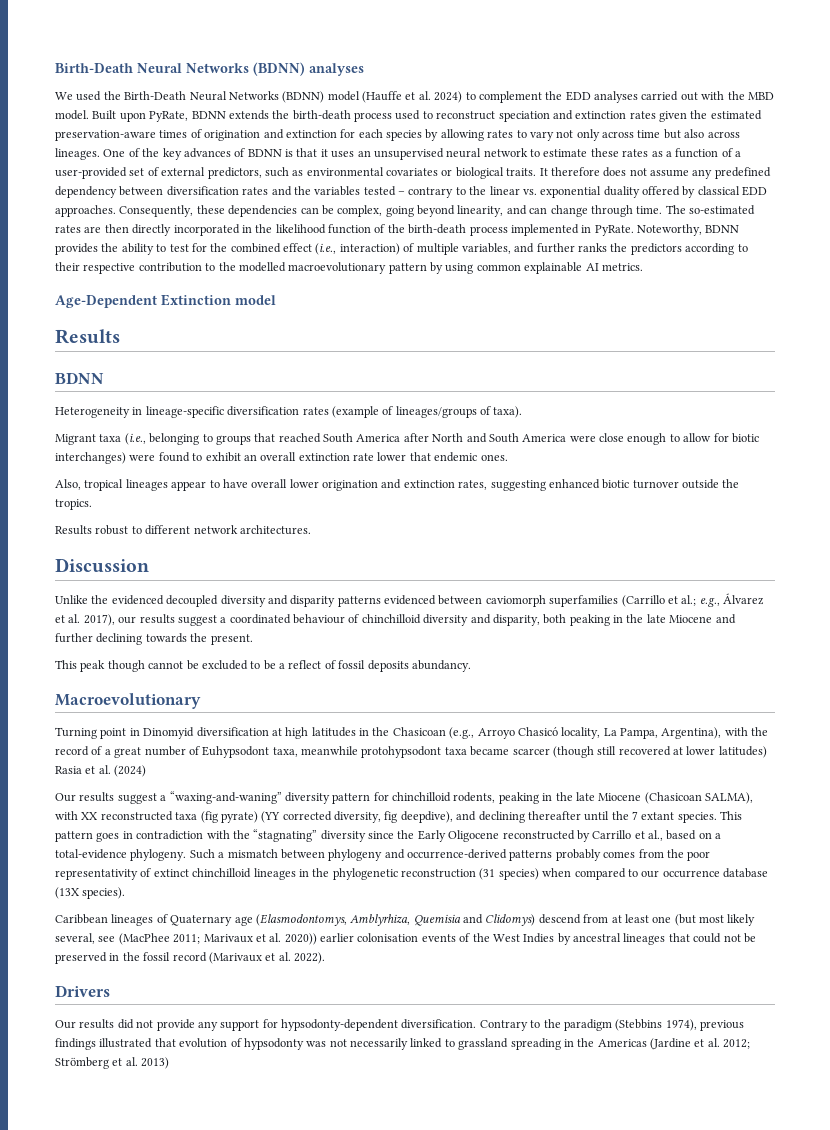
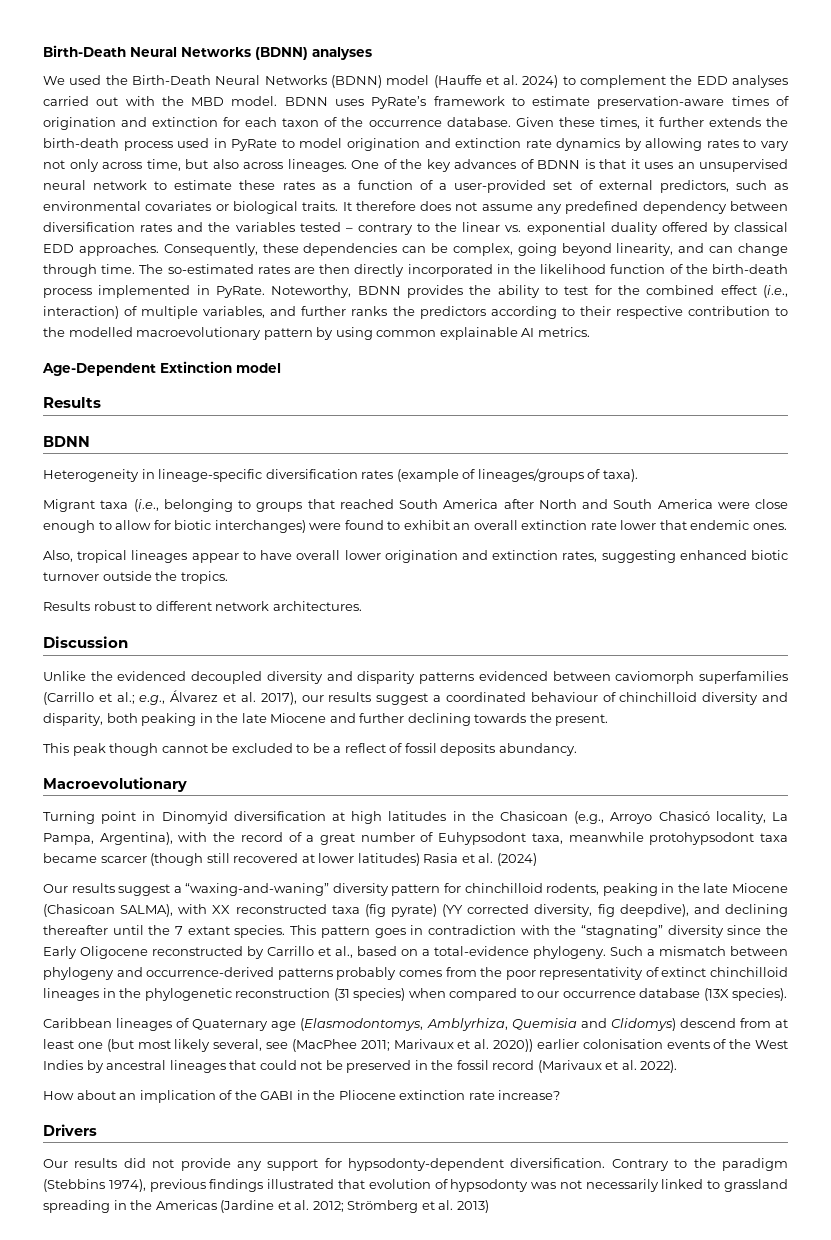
- Built upon PyRate, BDNN extends the birth-death process used to reconstruct speciation and extinction rates given the estimated preservation-aware times of origination and extinction for each species by allowing rates to vary not only across time but also across lineages.
+ BDNN uses PyRate’s framework to estimate preservation-aware times of origination and extinction for each taxon of the occurrence database. Given these times, it further extends the birth-death process used in PyRate to model origination and extinction rate dynamics by allowing rates to vary not only across time, but also across lineages.
+ How about an implication of the GABI in the Pliocene extinction rate increase?

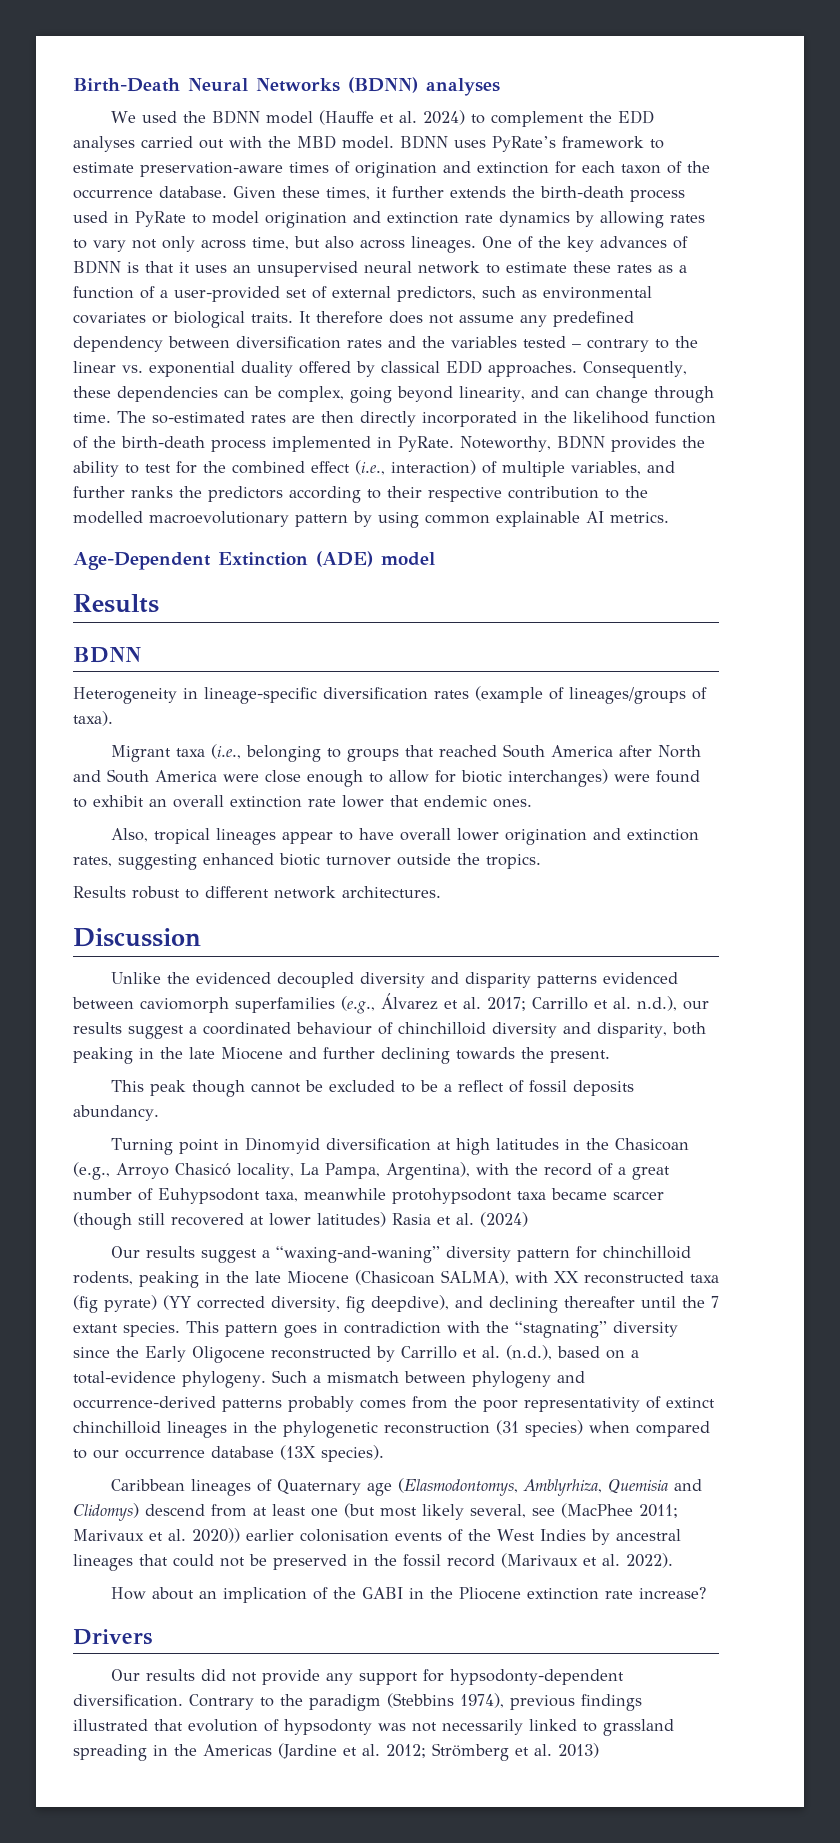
- We used the Birth-Death Neural Networks (BDNN) model (Hauffe et al. 2024) to complement the EDD analyses carried out with the MBD model.
+ We used the BDNN model (Hauffe et al. 2024) to complement the EDD analyses carried out with the MBD model.
- Age-Dependent Extinction model
+ Age-Dependent Extinction (ADE) model
- Unlike the evidenced decoupled diversity and disparity patterns evidenced between caviomorph superfamilies (Carrillo et al.; e.g., Álvarez et al. 2017), our results suggest a coordinated behaviour of chinchilloid diversity and disparity, both peaking in the late Miocene and further declining towards the present.
+ Unlike the evidenced decoupled diversity and disparity patterns evidenced between caviomorph superfamilies (e.g., Álvarez et al. 2017; Carrillo et al. n.d.), our results suggest a coordinated behaviour of chinchilloid diversity and disparity, both peaking in the late Miocene and further declining towards the present.
- Macroevolutionary
- This pattern goes in contradiction with the “stagnating” diversity since the Early Oligocene reconstructed by Carrillo et al., based on a total-evidence phylogeny.
+ This pattern goes in contradiction with the “stagnating” diversity since the Early Oligocene reconstructed by Carrillo et al. (n.d.), based on a total-evidence phylogeny.

